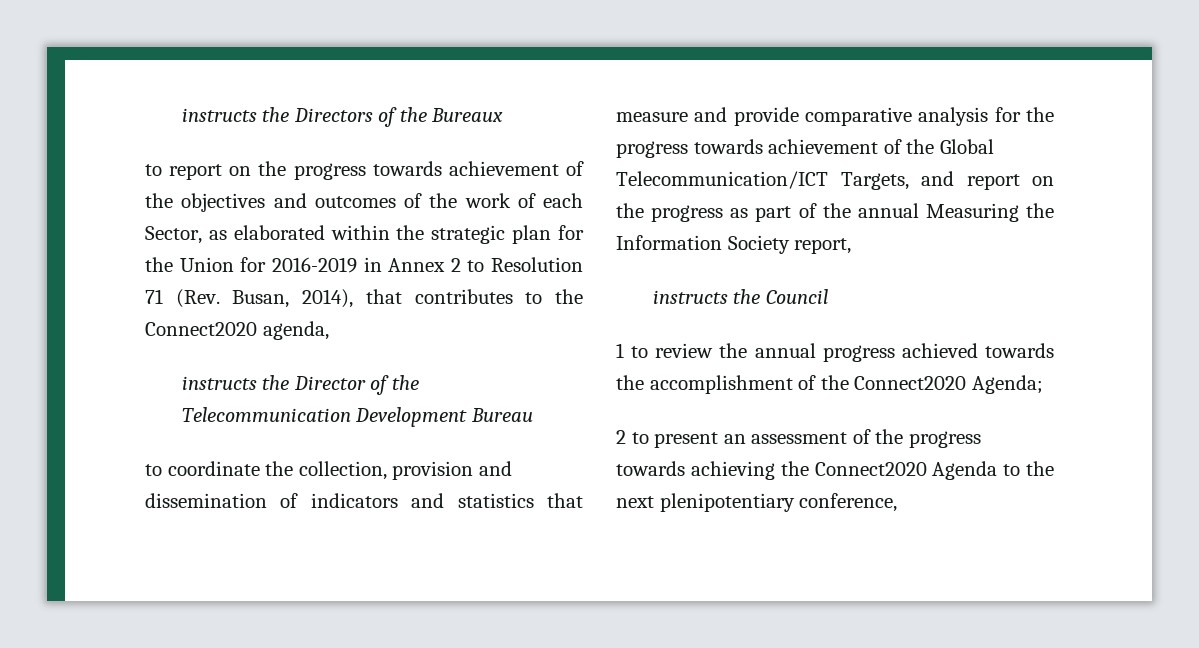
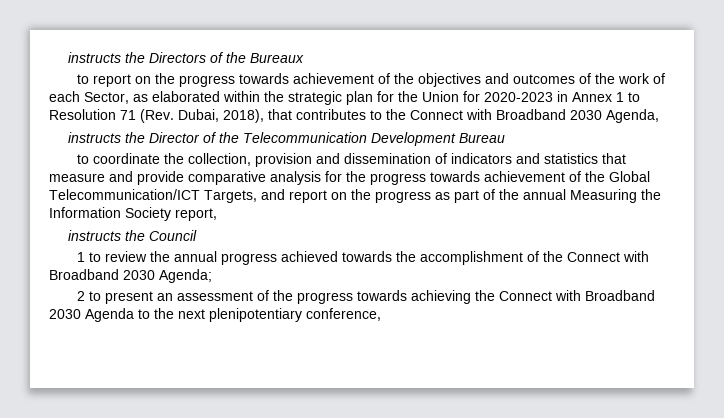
- to report on the progress towards achievement of the objectives and outcomes of the work of each Sector, as elaborated within the strategic plan for the Union for 2016-2019 in Annex 2 to Resolution 71 (Rev. Busan, 2014), that contributes to the Connect2020 agenda,
+ to report on the progress towards achievement of the objectives and outcomes of the work of each Sector, as elaborated within the strategic plan for the Union for 2020-2023 in Annex 1 to Resolution 71 (Rev. Dubai, 2018), that contributes to the Connect with Broadband 2030 Agenda,
- 1 to review the annual progress achieved towards the accomplishment of the Connect2020 Agenda;
+ 1 to review the annual progress achieved towards the accomplishment of the Connect with Broadband 2030 Agenda;
- 2 to present an assessment of the progress towards achieving the Connect2020 Agenda to the next plenipotentiary conference,
+ 2 to present an assessment of the progress towards achieving the Connect with Broadband 2030 Agenda to the next plenipotentiary conference,

